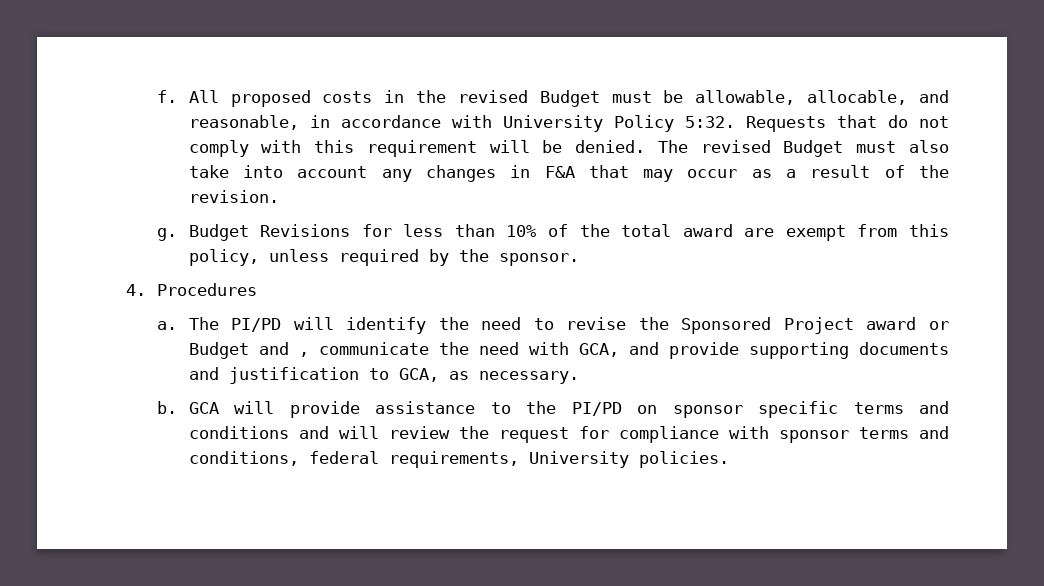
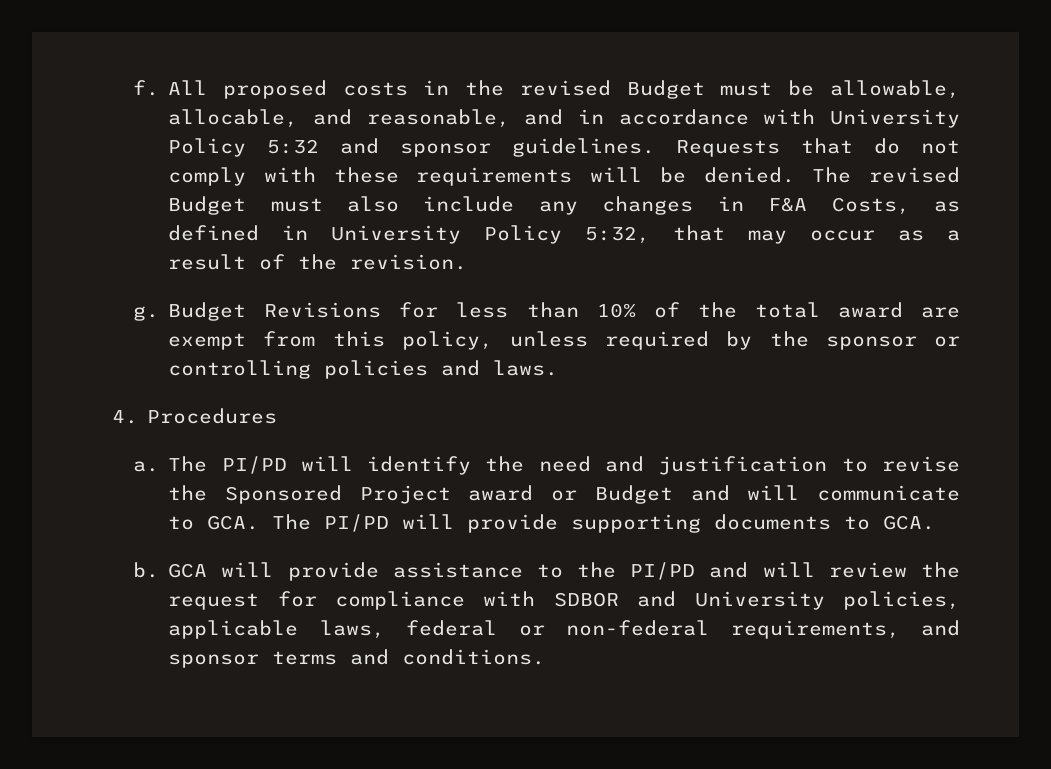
- All proposed costs in the revised Budget must be allowable, allocable, and reasonable, in accordance with University Policy 5:32.
+ All proposed costs in the revised Budget must be allowable, allocable, and reasonable, and in accordance with University Policy 5:32 and sponsor guidelines.
- Requests that do not comply with this requirement will be denied.
+ Requests that do not comply with these requirements will be denied.
- The revised Budget must also take into account any changes in F&A that may occur as a result of the revision.
+ The revised Budget must also include any changes in F&A Costs, as defined in University Policy 5:32, that may occur as a result of the revision.
- Budget Revisions for less than 10% of the total award are exempt from this policy, unless required by the sponsor.
+ Budget Revisions for less than 10% of the total award are exempt from this policy, unless required by the sponsor or controlling policies and laws.
- The PI/PD will identify the need to revise the Sponsored Project award or Budget and , communicate the need with GCA, and provide supporting documents and justification to GCA, as necessary.
+ The PI/PD will identify the need and justification to revise the Sponsored Project award or Budget and will communicate to GCA. The PI/PD will provide supporting documents to GCA.
- GCA will provide assistance to the PI/PD on sponsor specific terms and conditions and will review the request for compliance with sponsor terms and conditions, federal requirements, University policies.
+ GCA will provide assistance to the PI/PD and will review the request for compliance with SDBOR and University policies, applicable laws, federal or non-federal requirements, and sponsor terms and conditions.

